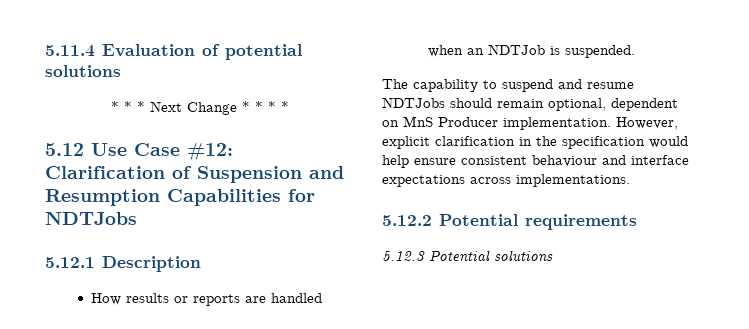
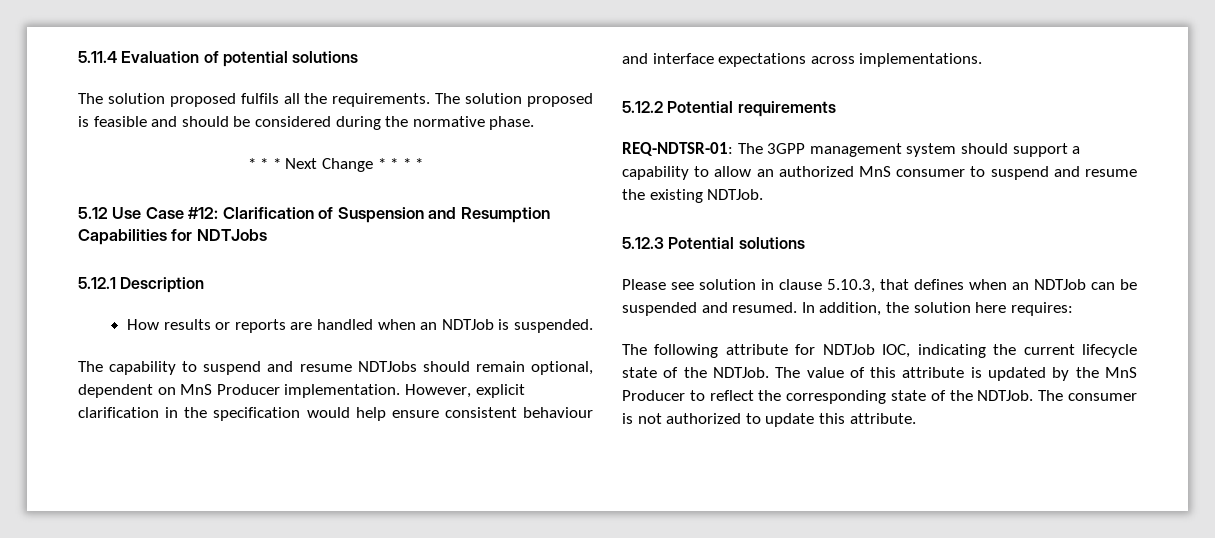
+ The solution proposed fulfils all the requirements. The solution proposed is feasible and should be considered during the normative phase.
+ REQ-NDTSR-01: The 3GPP management system should support a capability to allow an authorized MnS consumer to suspend and resume the existing NDTJob.
  5.12.3 Potential solutions
+ Please see solution in clause 5.10.3, that defines when an NDTJob can be suspended and resumed. In addition, the solution here requires:
+ The following attribute for NDTJob IOC, indicating the current lifecycle state of the NDTJob. The value of this attribute is updated by the MnS Producer to reflect the corresponding state of the NDTJob. The consumer is not authorized to update this attribute.

